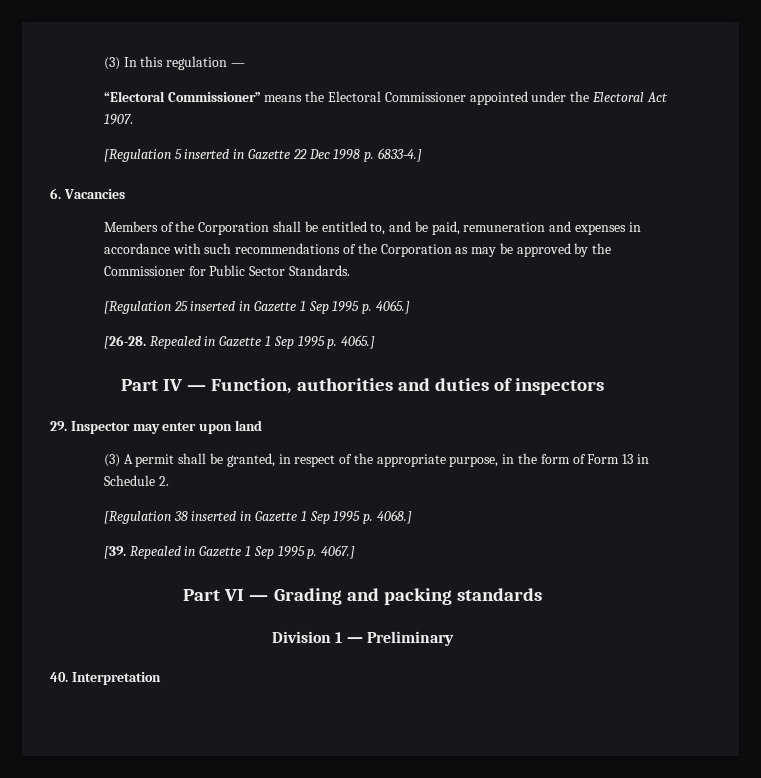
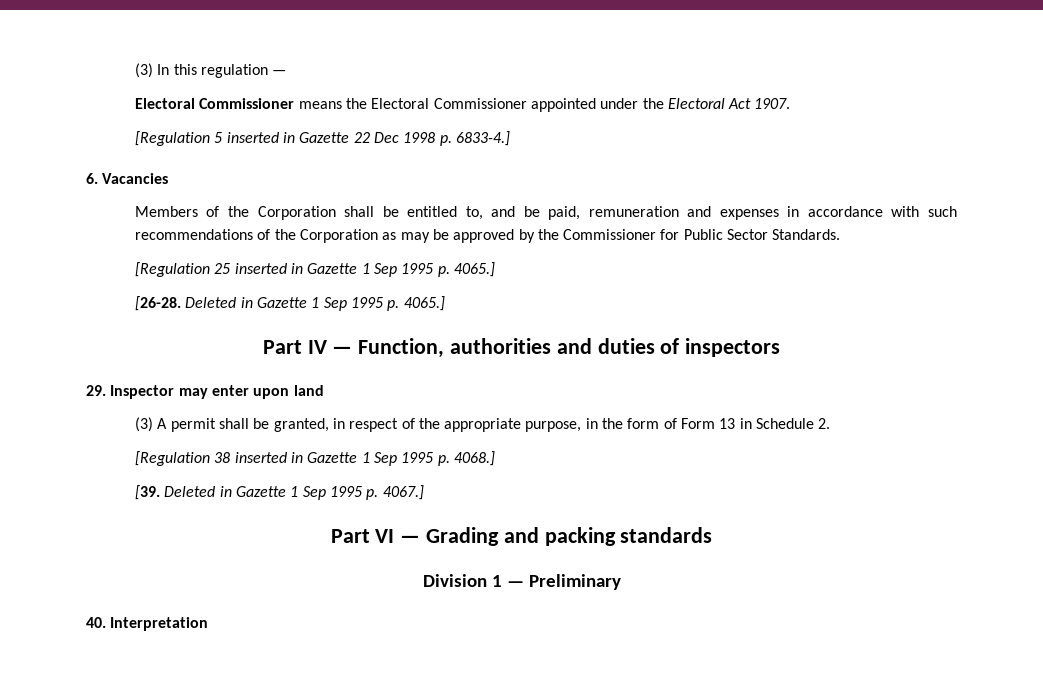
- “Electoral Commissioner” means the Electoral Commissioner appointed under the Electoral Act 1907.
+ Electoral Commissioner means the Electoral Commissioner appointed under the Electoral Act 1907.
- Repealed in Gazette 1 Sep 1995 p. 4065.]
+ Deleted in Gazette 1 Sep 1995 p. 4065.]
- [39. Repealed in Gazette 1 Sep 1995 p. 4067.]
+ [39. Deleted in Gazette 1 Sep 1995 p. 4067.]

